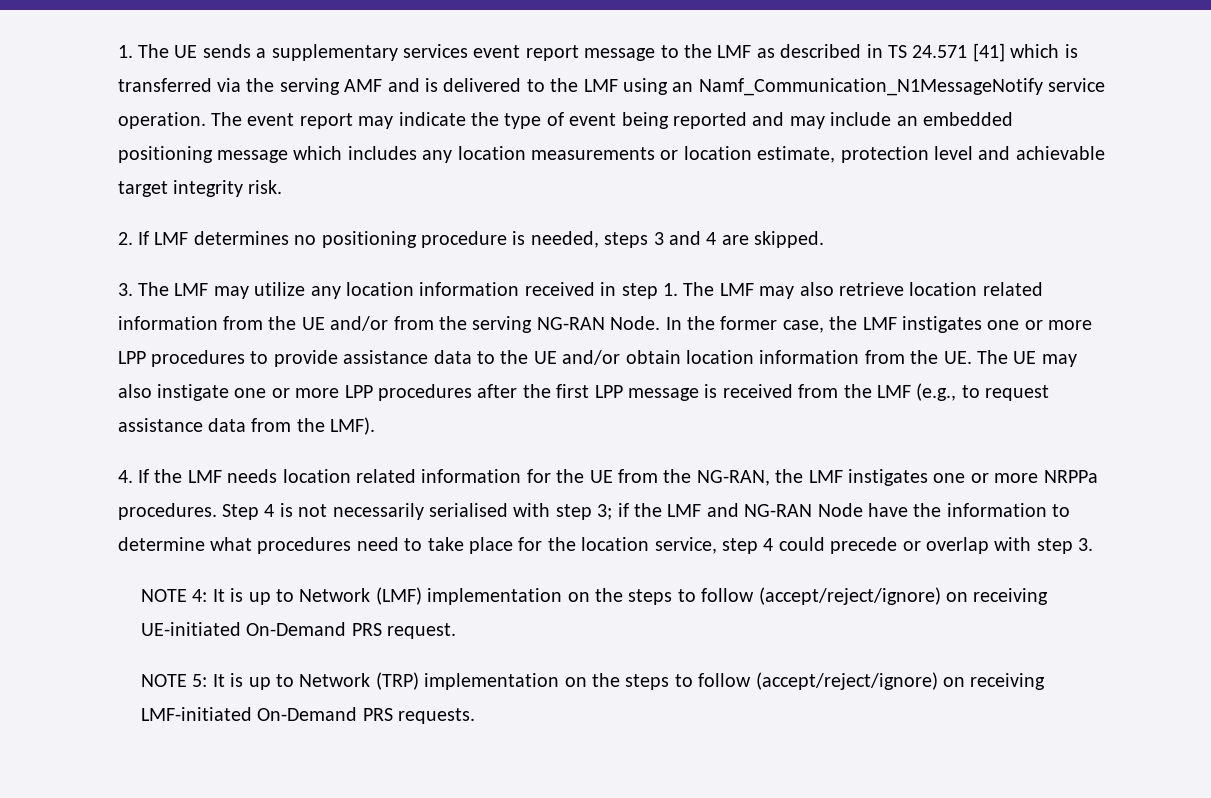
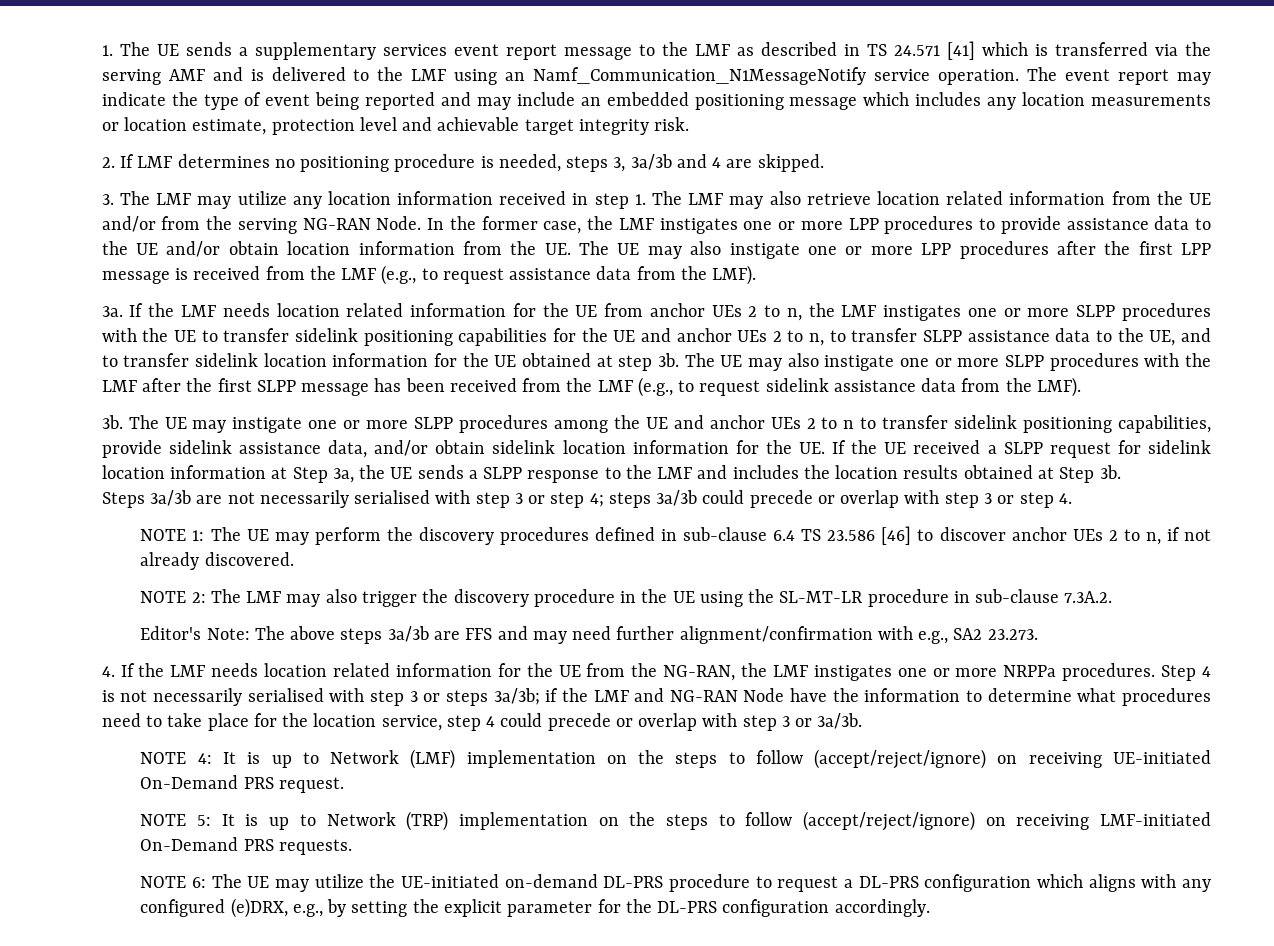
- 2. If LMF determines no positioning procedure is needed, steps 3 and 4 are skipped.
+ 2. If LMF determines no positioning procedure is needed, steps 3, 3a/3b and 4 are skipped.
+ 3a. If the LMF needs location related information for the UE from anchor UEs 2 to n, the LMF instigates one or more SLPP procedures with the UE to transfer sidelink positioning capabilities for the UE and anchor UEs 2 to n, to transfer SLPP assistance data to the UE, and to transfer sidelink location information for the UE obtained at step 3b. The UE may also instigate one or more SLPP procedures with the LMF after the first SLPP message has been received from the LMF (e.g., to request sidelink assistance data from the LMF).
+ 3b. The UE may instigate one or more SLPP procedures among the UE and anchor UEs 2 to n to transfer sidelink positioning capabilities, provide sidelink assistance data, and/or obtain sidelink location information for the UE. If the UE received a SLPP request for sidelink location information at Step 3a, the UE sends a SLPP response to the LMF and includes the location results obtained at Step 3b.
+ Steps 3a/3b are not necessarily serialised with step 3 or step 4; steps 3a/3b could precede or overlap with step 3 or step 4.
+ NOTE 1: The UE may perform the discovery procedures defined in sub-clause 6.4 TS 23.586 [46] to discover anchor UEs 2 to n, if not already discovered.
+ NOTE 2: The LMF may also trigger the discovery procedure in the UE using the SL-MT-LR procedure in sub-clause 7.3A.2.
+ Editor's Note: The above steps 3a/3b are FFS and may need further alignment/confirmation with e.g., SA2 23.273.
- Step 4 is not necessarily serialised with step 3; if the LMF and NG-RAN Node have the information to determine what procedures need to take place for the location service, step 4 could precede or overlap with step 3.
+ Step 4 is not necessarily serialised with step 3 or steps 3a/3b; if the LMF and NG-RAN Node have the information to determine what procedures need to take place for the location service, step 4 could precede or overlap with step 3 or 3a/3b.
+ NOTE 6: The UE may utilize the UE-initiated on-demand DL-PRS procedure to request a DL-PRS configuration which aligns with any configured (e)DRX, e.g., by setting the explicit parameter for the DL-PRS configuration accordingly.

